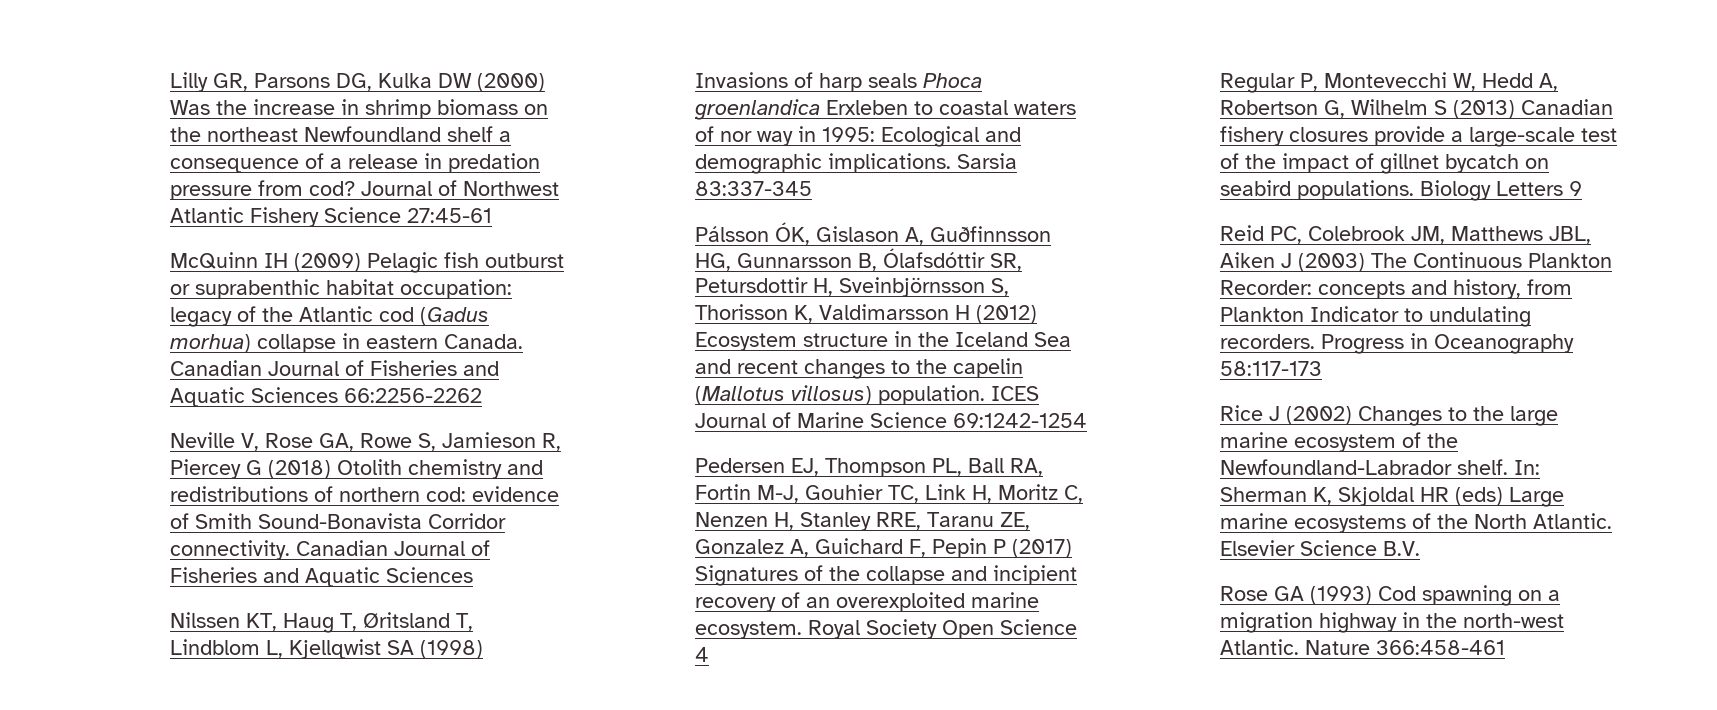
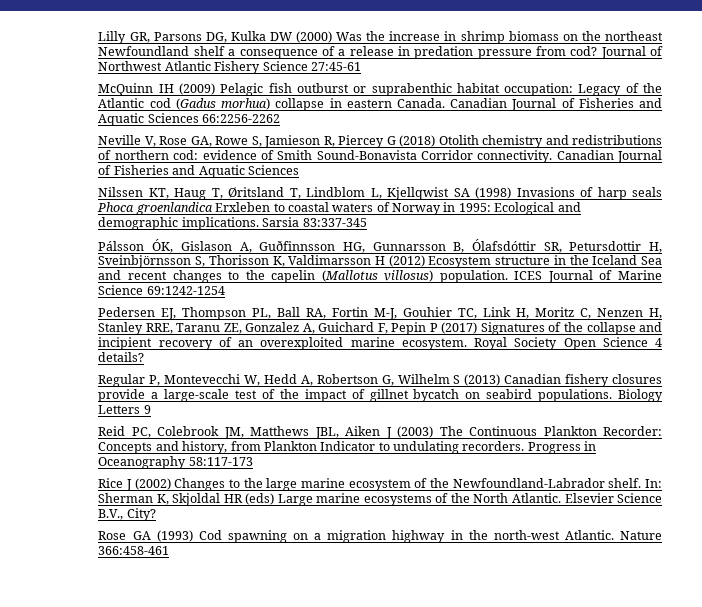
- McQuinn IH (2009) Pelagic fish outburst or suprabenthic habitat occupation: legacy of the Atlantic cod (Gadus morhua) collapse in eastern Canada.
+ McQuinn IH (2009) Pelagic fish outburst or suprabenthic habitat occupation: Legacy of the Atlantic cod (Gadus morhua) collapse in eastern Canada.
- Nilssen KT, Haug T, Øritsland T, Lindblom L, Kjellqwist SA (1998) Invasions of harp seals Phoca groenlandica Erxleben to coastal waters of nor way in 1995: Ecological and demographic implications.
+ Nilssen KT, Haug T, Øritsland T, Lindblom L, Kjellqwist SA (1998) Invasions of harp seals Phoca groenlandica Erxleben to coastal waters of Norway in 1995: Ecological and demographic implications.
- Royal Society Open Science 4
+ Royal Society Open Science 4 details?
- Reid PC, Colebrook JM, Matthews JBL, Aiken J (2003) The Continuous Plankton Recorder: concepts and history, from Plankton Indicator to undulating recorders.
+ Reid PC, Colebrook JM, Matthews JBL, Aiken J (2003) The Continuous Plankton Recorder: Concepts and history, from Plankton Indicator to undulating recorders.
- Elsevier Science B.V.
+ Elsevier Science B.V., City?

